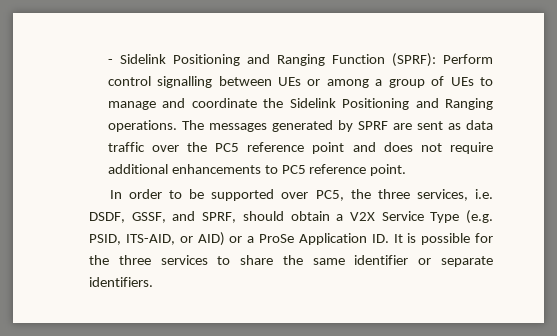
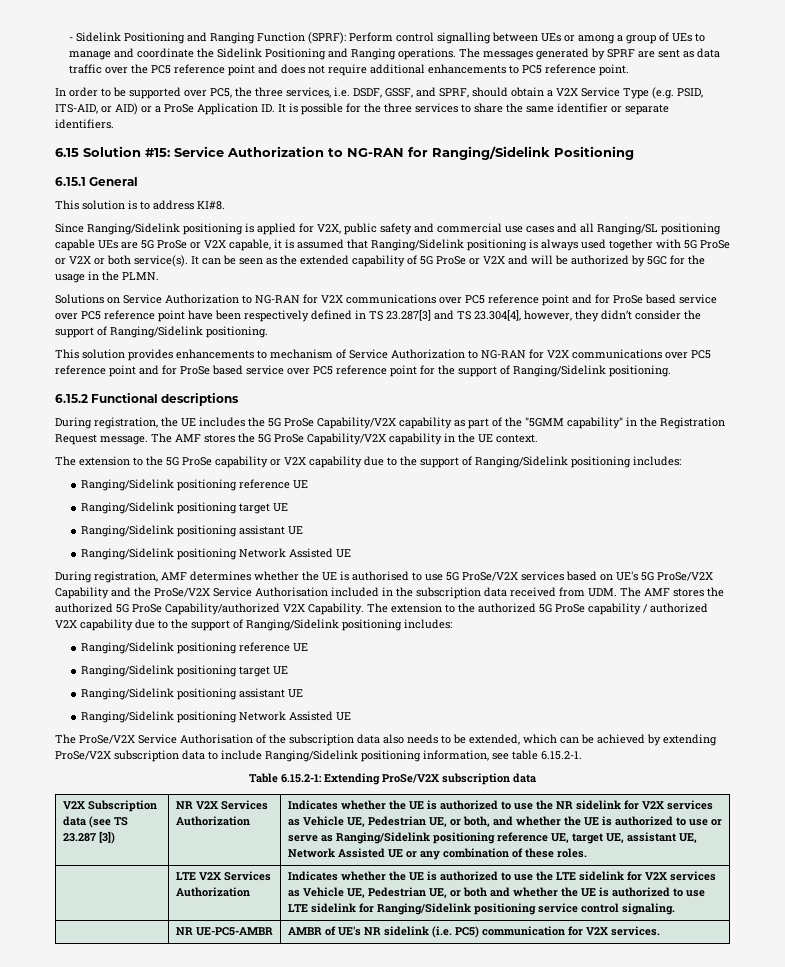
+ 6.15 Solution #15: Service Authorization to NG-RAN for Ranging/Sidelink Positioning
+ 6.15.1 General
+ This solution is to address KI#8.
+ Since Ranging/Sidelink positioning is applied for V2X, public safety and commercial use cases and all Ranging/SL positioning capable UEs are 5G ProSe or V2X capable, it is assumed that Ranging/Sidelink positioning is always used together with 5G ProSe or V2X or both service(s). It can be seen as the extended capability of 5G ProSe or V2X and will be authorized by 5GC for the usage in the PLMN.
+ Solutions on Service Authorization to NG-RAN for V2X communications over PC5 reference point and for ProSe based service over PC5 reference point have been respectively defined in TS 23.287[3] and TS 23.304[4], however, they didn’t consider the support of Ranging/Sidelink positioning.
+ This solution provides enhancements to mechanism of Service Authorization to NG-RAN for V2X communications over PC5 reference point and for ProSe based service over PC5 reference point for the support of Ranging/Sidelink positioning.
+ 6.15.2 Functional descriptions
+ During registration, the UE includes the 5G ProSe Capability/V2X capability as part of the "5GMM capability" in the Registration Request message. The AMF stores the 5G ProSe Capability/V2X capability in the UE context.
+ The extension to the 5G ProSe capability or V2X capability due to the support of Ranging/Sidelink positioning includes:
+ Ranging/Sidelink positioning reference UE
+ Ranging/Sidelink positioning target UE
+ Ranging/Sidelink positioning assistant UE
+ Ranging/Sidelink positioning Network Assisted UE
+ During registration, AMF determines whether the UE is authorised to use 5G ProSe/V2X services based on UE's 5G ProSe/V2X Capability and the ProSe/V2X Service Authorisation included in the subscription data received from UDM. The AMF stores the authorized 5G ProSe Capability/authorized V2X Capability. The extension to the authorized 5G ProSe capability / authorized V2X capability due to the support of Ranging/Sidelink positioning includes:
+ Ranging/Sidelink positioning reference UE
+ Ranging/Sidelink positioning target UE
+ Ranging/Sidelink positioning assistant UE
+ Ranging/Sidelink positioning Network Assisted UE
+ The ProSe/V2X Service Authorisation of the subscription data also needs to be extended, which can be achieved by extending ProSe/V2X subscription data to include Ranging/Sidelink positioning information, see table 6.15.2-1.
+ Table 6.15.2-1: Extending ProSe/V2X subscription data
+ V2X Subscription data (see TS 23.287 [3]) | NR V2X Services Authorization | Indicates whether the UE is authorized to use the NR sidelink for V2X services as Vehicle UE, Pedestrian UE, or both, and whether the UE is authorized to use or serve as Ranging/Sidelink positioning reference UE, target UE, assistant UE, Network Assisted UE or any combination of these roles.
+ | LTE V2X Services Authorization | Indicates whether the UE is authorized to use the LTE sidelink for V2X services as Vehicle UE, Pedestrian UE, or both and whether the UE is authorized to use LTE sidelink for Ranging/Sidelink positioning service control signaling.
+ | NR UE-PC5-AMBR | AMBR of UE's NR sidelink (i.e. PC5) communication for V2X services.

